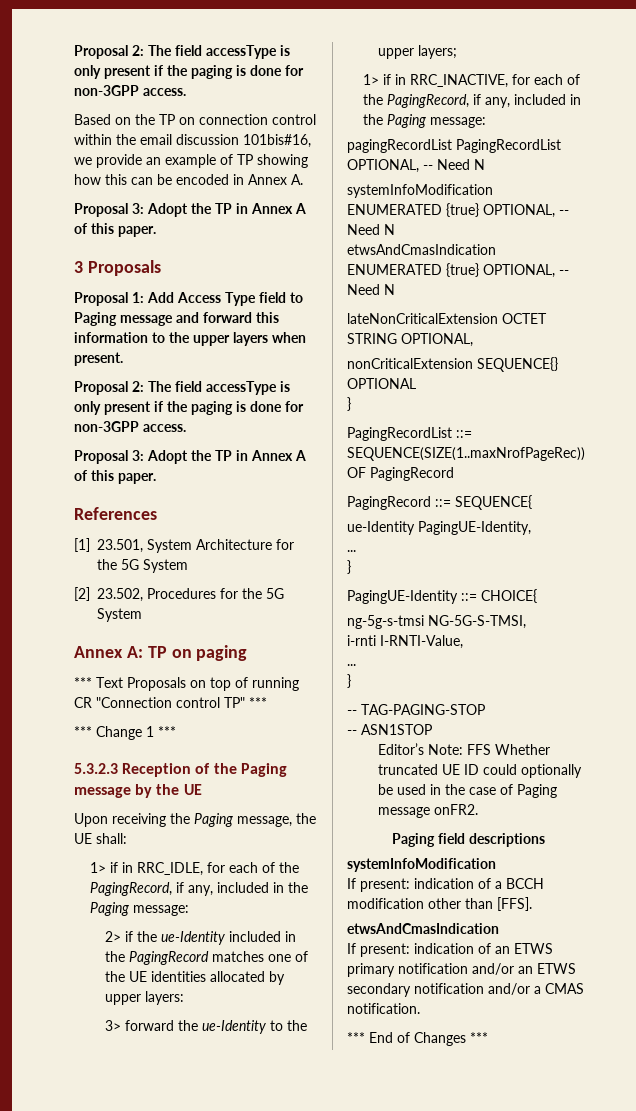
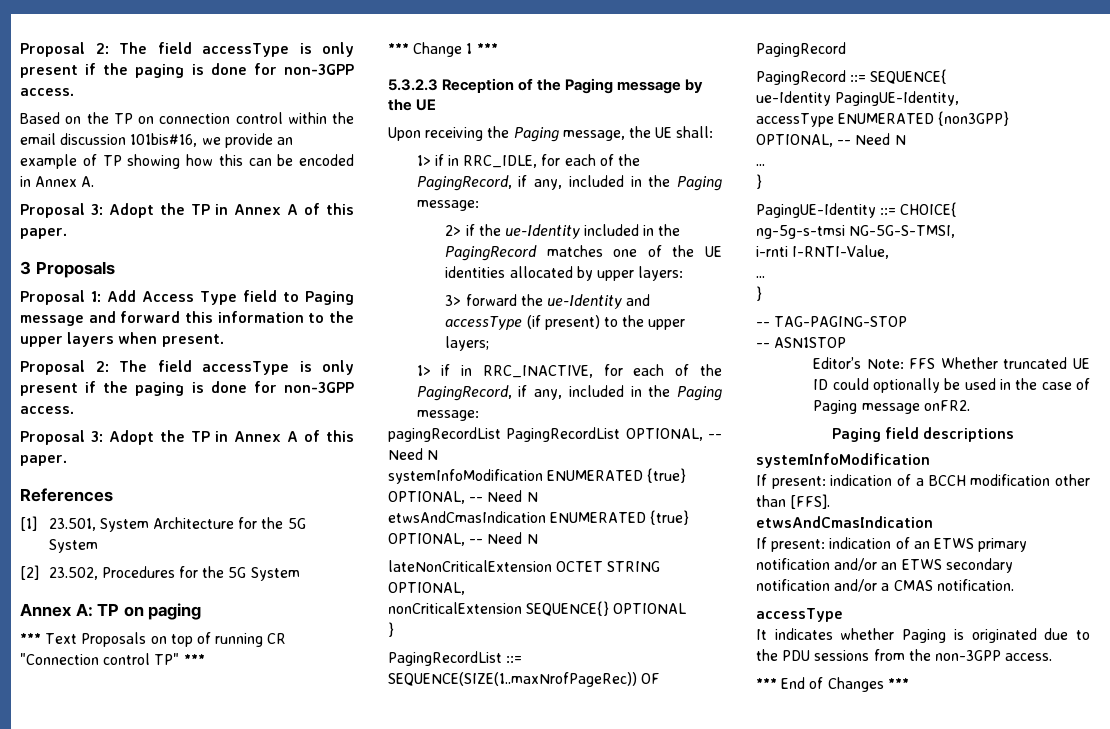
- 3> forward the ue-Identity to the upper layers;
+ 3> forward the ue-Identity and accessType (if present) to the upper layers;
+ accessType ENUMERATED {non3GPP} OPTIONAL, -- Need N
  If present: indication of an ETWS primary notification and/or an ETWS secondary notification and/or a CMAS notification.
+ accessType
+ It indicates whether Paging is originated due to the PDU sessions from the non-3GPP access.

